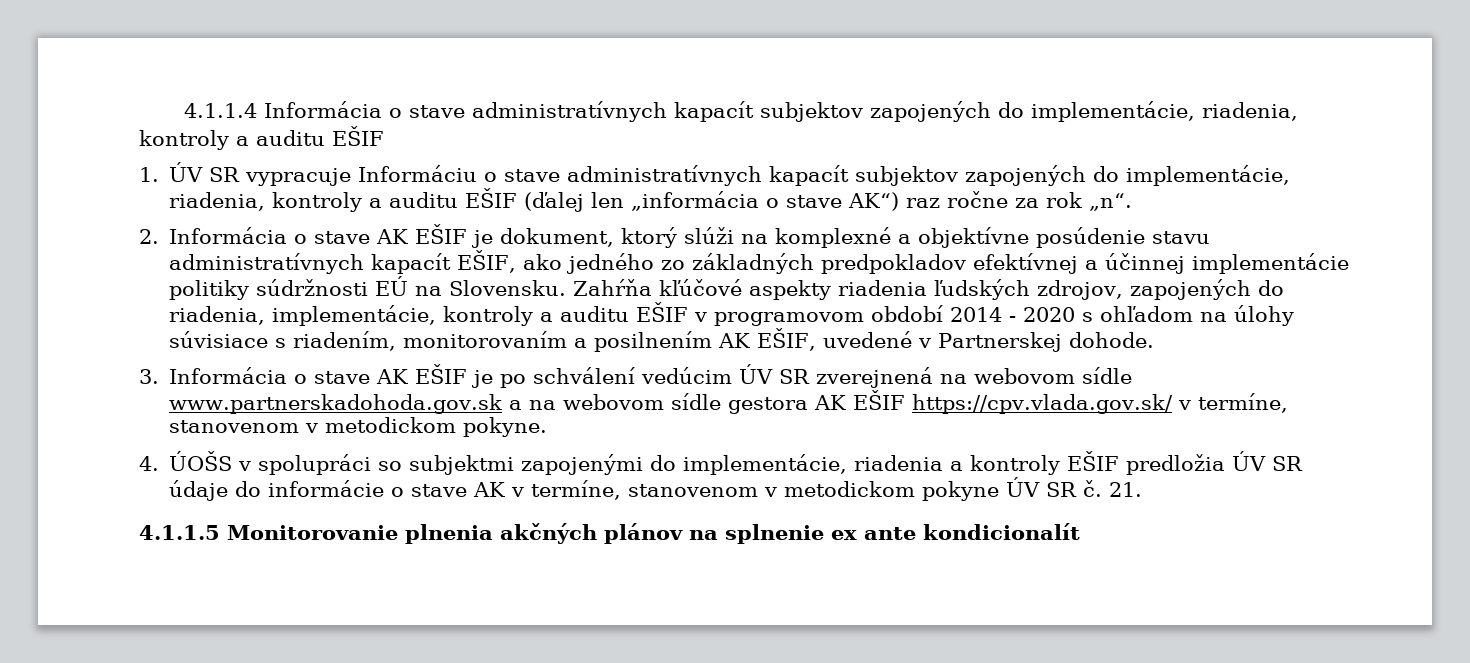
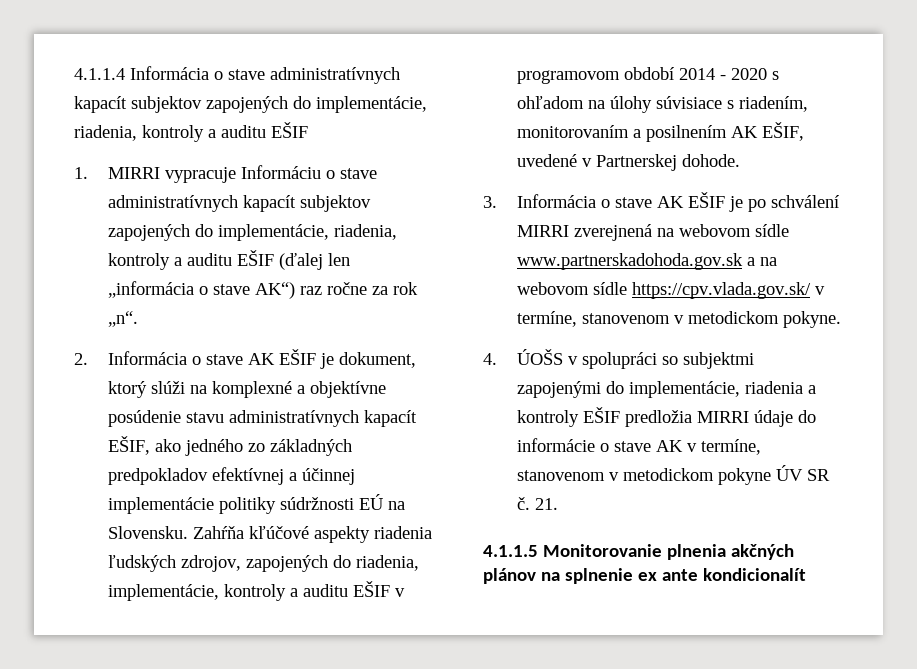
- 1. ÚV SR vypracuje Informáciu o stave administratívnych kapacít subjektov zapojených do implementácie, riadenia, kontroly a auditu EŠIF (ďalej len „informácia o stave AK“) raz ročne za rok „n“.
+ 1. MIRRI vypracuje Informáciu o stave administratívnych kapacít subjektov zapojených do implementácie, riadenia, kontroly a auditu EŠIF (ďalej len „informácia o stave AK“) raz ročne za rok „n“.
- 3. Informácia o stave AK EŠIF je po schválení vedúcim ÚV SR zverejnená na webovom sídle www.partnerskadohoda.gov.sk a na webovom sídle gestora AK EŠIF https://cpv.vlada.gov.sk/ v termíne, stanovenom v metodickom pokyne.
+ 3. Informácia o stave AK EŠIF je po schválení MIRRI zverejnená na webovom sídle www.partnerskadohoda.gov.sk a na webovom sídle https://cpv.vlada.gov.sk/ v termíne, stanovenom v metodickom pokyne.
- 4. ÚOŠS v spolupráci so subjektmi zapojenými do implementácie, riadenia a kontroly EŠIF predložia ÚV SR údaje do informácie o stave AK v termíne, stanovenom v metodickom pokyne ÚV SR č.
+ 4. ÚOŠS v spolupráci so subjektmi zapojenými do implementácie, riadenia a kontroly EŠIF predložia MIRRI údaje do informácie o stave AK v termíne, stanovenom v metodickom pokyne ÚV SR č.

